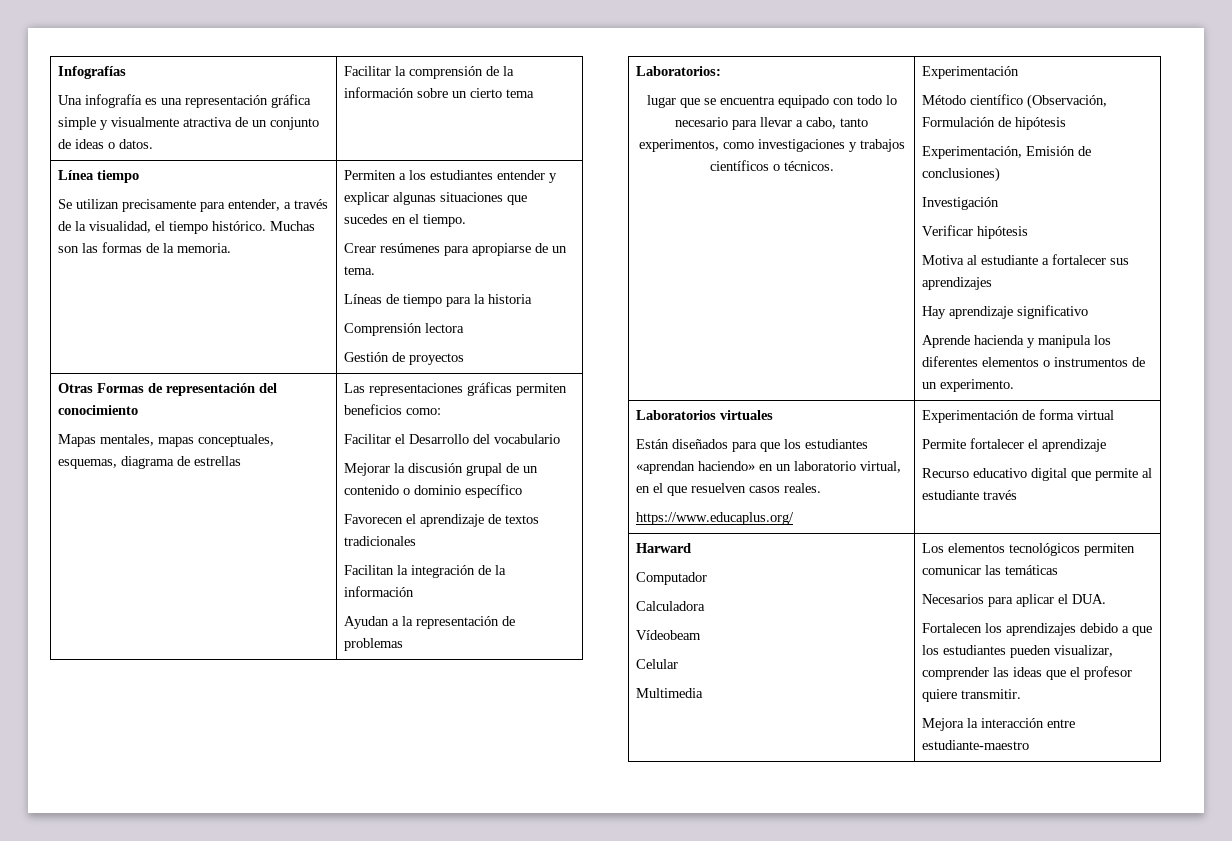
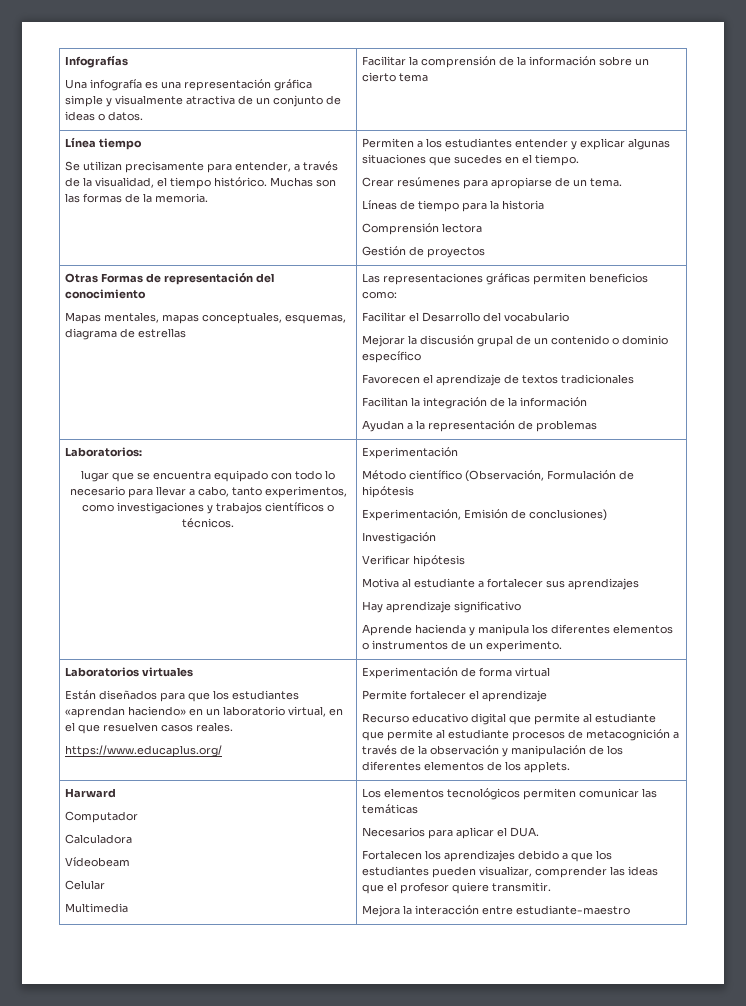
- Recurso educativo digital que permite al estudiante través
+ Recurso educativo digital que permite al estudiante que permite al estudiante procesos de metacognición a través de la observación y manipulación de los diferentes elementos de los applets.

